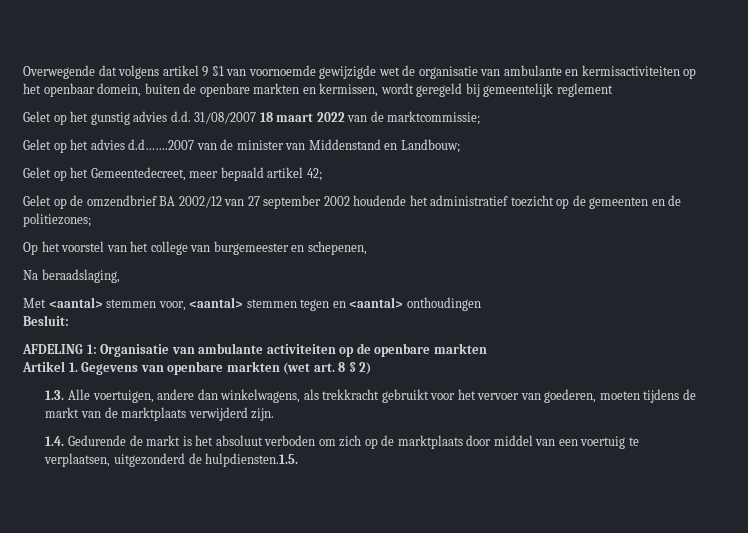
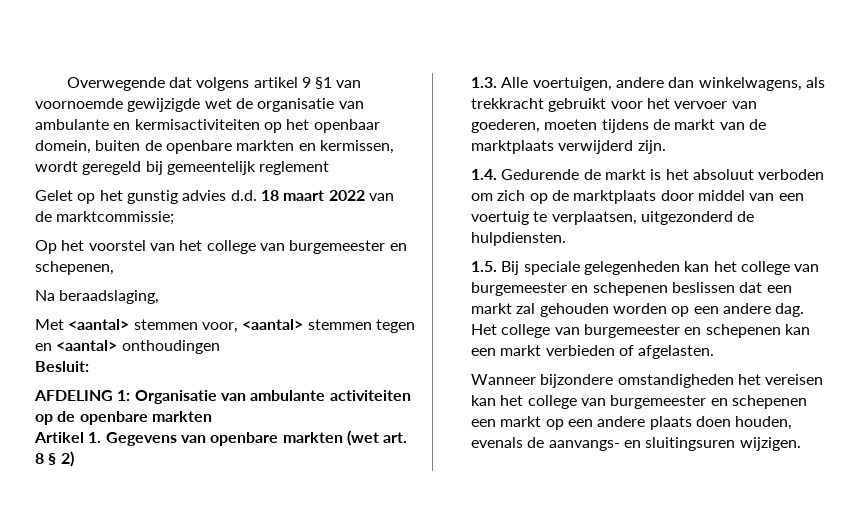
- Gelet op het gunstig advies d.d. 31/08/2007 18 maart 2022 van de marktcommissie;
+ Gelet op het gunstig advies d.d. 18 maart 2022 van de marktcommissie;
- Gelet op het advies d.d…….2007 van de minister van Middenstand en Landbouw;
- Gelet op het Gemeentedecreet, meer bepaald artikel 42;
- Gelet op de omzendbrief BA 2002/12 van 27 september 2002 houdende het administratief toezicht op de gemeenten en de politiezones;
- 1.4. Gedurende de markt is het absoluut verboden om zich op de marktplaats door middel van een voertuig te verplaatsen, uitgezonderd de hulpdiensten.1.5.
+ 1.4. Gedurende de markt is het absoluut verboden om zich op de marktplaats door middel van een voertuig te verplaatsen, uitgezonderd de hulpdiensten.
+ 1.5. Bij speciale gelegenheden kan het college van burgemeester en schepenen beslissen dat een markt zal gehouden worden op een andere dag. Het college van burgemeester en schepenen kan een markt verbieden of afgelasten.
+ Wanneer bijzondere omstandigheden het vereisen kan het college van burgemeester en schepenen een markt op een andere plaats doen houden, evenals de aanvangs- en sluitingsuren wijzigen.

